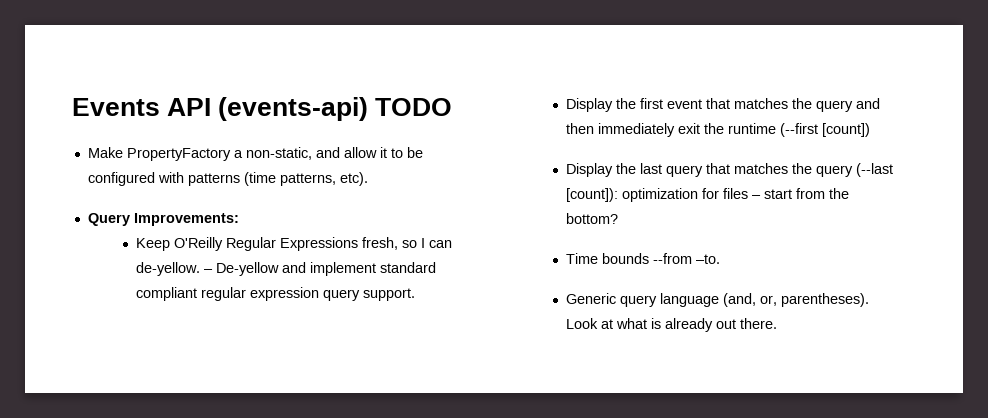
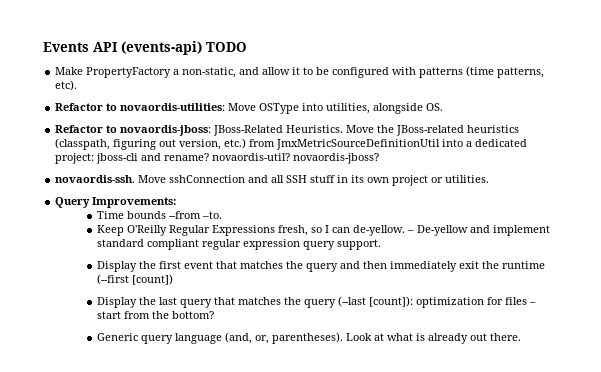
+ Refactor to novaordis-utilities: Move OSType into utilities, alongside OS.
+ Refactor to novaordis-jboss: JBoss-Related Heuristics. Move the JBoss-related heuristics (classpath, figuring out version, etc.) from JmxMetricSourceDefinitionUtil into a dedicated project: jboss-cli and rename? novaordis-util? novaordis-jboss?
+ novaordis-ssh. Move sshConnection and all SSH stuff in its own project or utilities.
  Query Improvements:
+ Time bounds --from –to.
- Time bounds --from –to.

